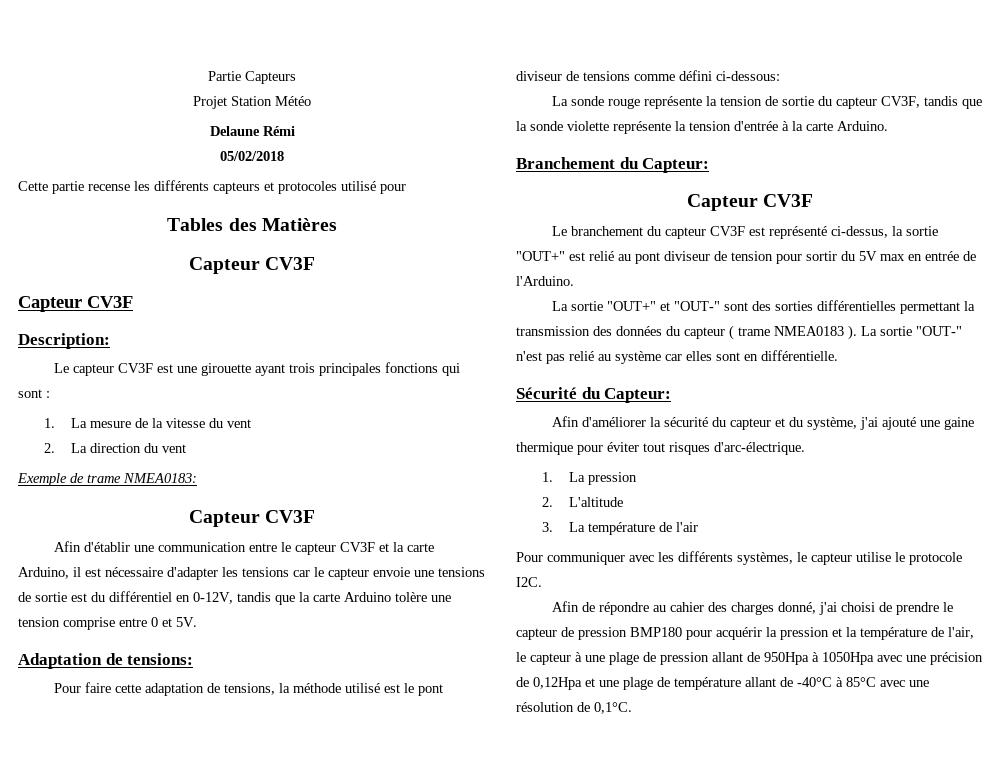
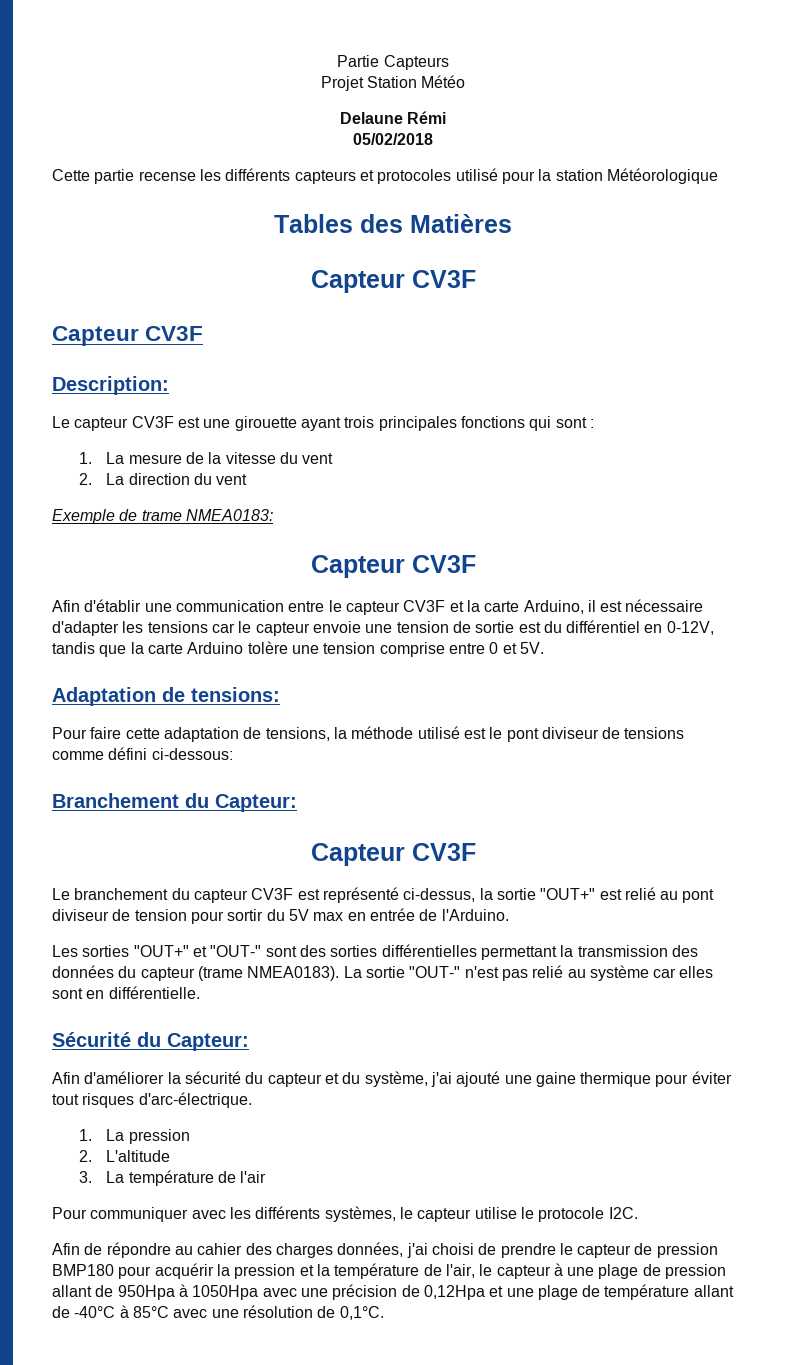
- Cette partie recense les différents capteurs et protocoles utilisé pour
+ Cette partie recense les différents capteurs et protocoles utilisé pour la station Météorologique
- Afin d'établir une communication entre le capteur CV3F et la carte Arduino, il est nécessaire d'adapter les tensions car le capteur envoie une tensions de sortie est du différentiel en 0-12V, tandis que la carte Arduino tolère une tension comprise entre 0 et 5V.
+ Afin d'établir une communication entre le capteur CV3F et la carte Arduino, il est nécessaire d'adapter les tensions car le capteur envoie une tension de sortie est du différentiel en 0-12V, tandis que la carte Arduino tolère une tension comprise entre 0 et 5V.
- La sonde rouge représente la tension de sortie du capteur CV3F, tandis que la sonde violette représente la tension d'entrée à la carte Arduino.
- La sortie "OUT+" et "OUT-" sont des sorties différentielles permettant la transmission des données du capteur ( trame NMEA0183 ).
+ Les sorties "OUT+" et "OUT-" sont des sorties différentielles permettant la transmission des données du capteur (trame NMEA0183).
- Afin de répondre au cahier des charges donné, j'ai choisi de prendre le capteur de pression BMP180 pour acquérir la pression et la température de l'air, le capteur à une plage de pression allant de 950Hpa à 1050Hpa avec une précision de 0,12Hpa et une plage de température allant de -40°C à 85°C avec une résolution de 0,1°C.
+ Afin de répondre au cahier des charges données, j'ai choisi de prendre le capteur de pression BMP180 pour acquérir la pression et la température de l'air, le capteur à une plage de pression allant de 950Hpa à 1050Hpa avec une précision de 0,12Hpa et une plage de température allant de -40°C à 85°C avec une résolution de 0,1°C.

